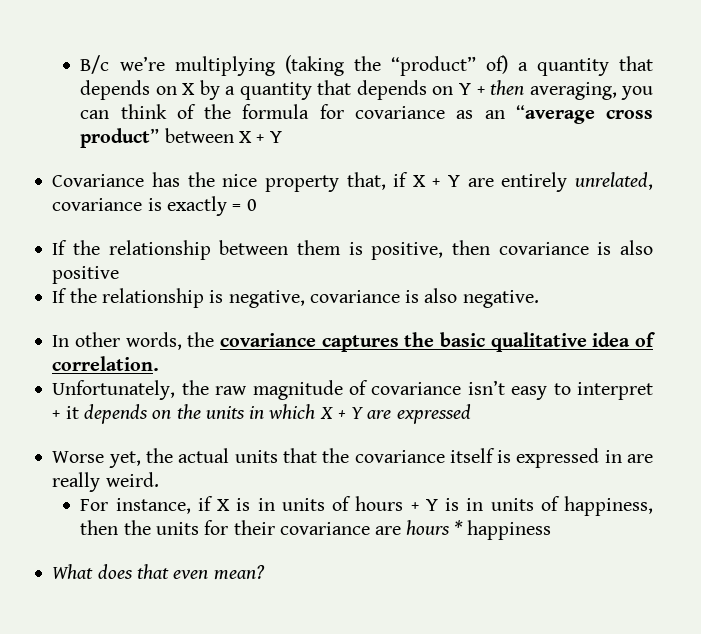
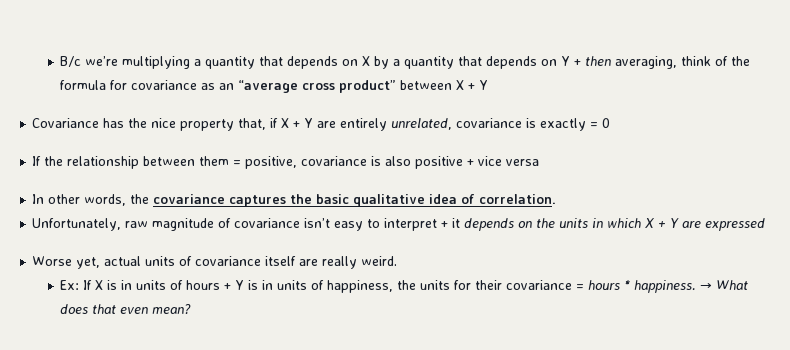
- B/c we’re multiplying (taking the “product” of) a quantity that depends on X by a quantity that depends on Y + then averaging, you can think of the formula for covariance as an “average cross product” between X + Y
+ B/c we’re multiplying a quantity that depends on X by a quantity that depends on Y + then averaging, think of the formula for covariance as an “average cross product” between X + Y
- If the relationship between them is positive, then covariance is also positive
- If the relationship is negative, covariance is also negative.
+ If the relationship between them = positive, covariance is also positive + vice versa
- Unfortunately, the raw magnitude of covariance isn’t easy to interpret + it depends on the units in which X + Y are expressed
+ Unfortunately, raw magnitude of covariance isn’t easy to interpret + it depends on the units in which X + Y are expressed
- Worse yet, the actual units that the covariance itself is expressed in are really weird.
+ Worse yet, actual units of covariance itself are really weird.
- For instance, if X is in units of hours + Y is in units of happiness, then the units for their covariance are hours * happiness
- What does that even mean?
+ Ex: If X is in units of hours + Y is in units of happiness, the units for their covariance = hours * happiness. → What does that even mean?

